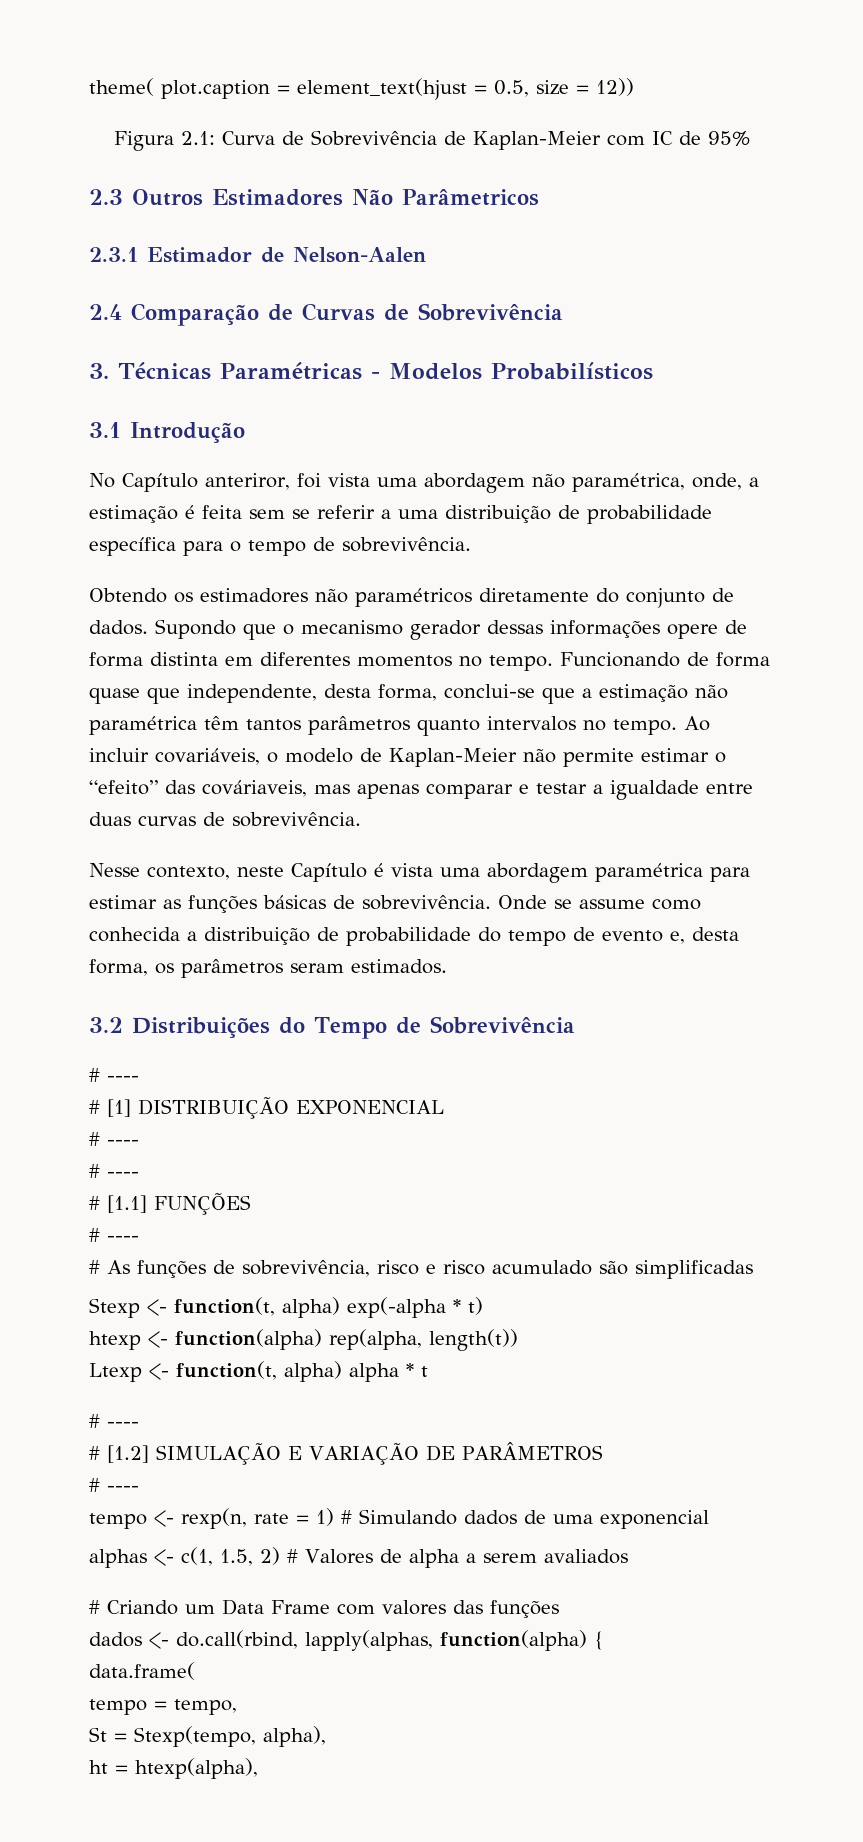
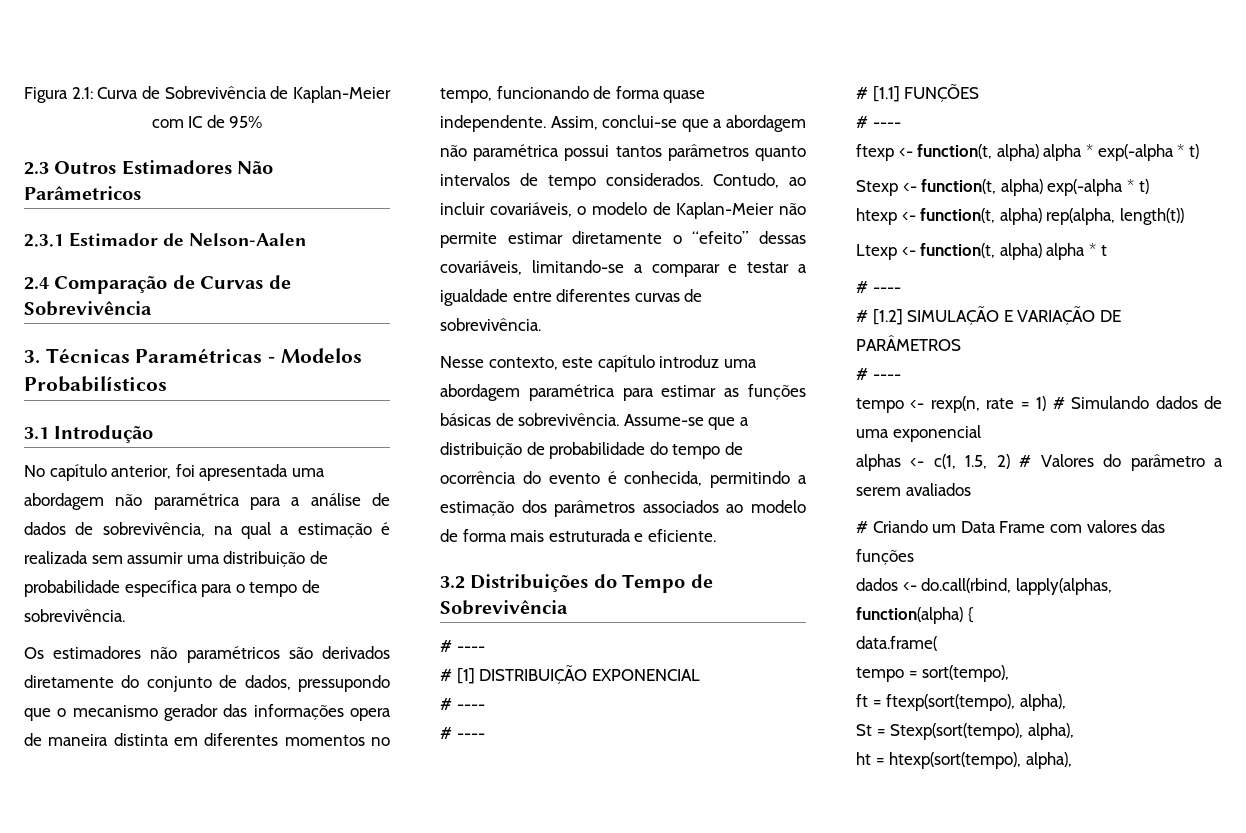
- theme( plot.caption = element_text(hjust = 0.5, size = 12))
- No Capítulo anteriror, foi vista uma abordagem não paramétrica, onde, a estimação é feita sem se referir a uma distribuição de probabilidade específica para o tempo de sobrevivência.
+ No capítulo anterior, foi apresentada uma abordagem não paramétrica para a análise de dados de sobrevivência, na qual a estimação é realizada sem assumir uma distribuição de probabilidade específica para o tempo de sobrevivência.
- Obtendo os estimadores não paramétricos diretamente do conjunto de dados. Supondo que o mecanismo gerador dessas informações opere de forma distinta em diferentes momentos no tempo. Funcionando de forma quase que independente, desta forma, conclui-se que a estimação não paramétrica têm tantos parâmetros quanto intervalos no tempo. Ao incluir covariáveis, o modelo de Kaplan-Meier não permite estimar o “efeito” das cováriaveis, mas apenas comparar e testar a igualdade entre duas curvas de sobrevivência.
+ Os estimadores não paramétricos são derivados diretamente do conjunto de dados, pressupondo que o mecanismo gerador das informações opera de maneira distinta em diferentes momentos no tempo, funcionando de forma quase independente. Assim, conclui-se que a abordagem não paramétrica possui tantos parâmetros quanto intervalos de tempo considerados. Contudo, ao incluir covariáveis, o modelo de Kaplan-Meier não permite estimar diretamente o “efeito” dessas covariáveis, limitando-se a comparar e testar a igualdade entre diferentes curvas de sobrevivência.
- Nesse contexto, neste Capítulo é vista uma abordagem paramétrica para estimar as funções básicas de sobrevivência.
+ Nesse contexto, este capítulo introduz uma abordagem paramétrica para estimar as funções básicas de sobrevivência.
- Onde se assume como conhecida a distribuição de probabilidade do tempo de evento e, desta forma, os parâmetros seram estimados.
+ Assume-se que a distribuição de probabilidade do tempo de ocorrência do evento é conhecida, permitindo a estimação dos parâmetros associados ao modelo de forma mais estruturada e eficiente.
- # As funções de sobrevivência, risco e risco acumulado são simplificadas
+ ftexp <- function(t, alpha) alpha * exp(-alpha * t)
- htexp <- function(alpha) rep(alpha, length(t))
+ htexp <- function(t, alpha) rep(alpha, length(t))
- alphas <- c(1, 1.5, 2) # Valores de alpha a serem avaliados
+ alphas <- c(1, 1.5, 2) # Valores do parâmetro a serem avaliados
- tempo = tempo,
+ tempo = sort(tempo),
+ ft = ftexp(sort(tempo), alpha),
- St = Stexp(tempo, alpha),
+ St = Stexp(sort(tempo), alpha),
- ht = htexp(alpha),
+ ht = htexp(sort(tempo), alpha),

